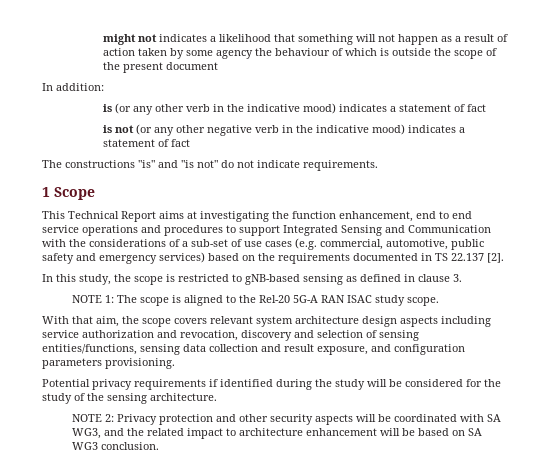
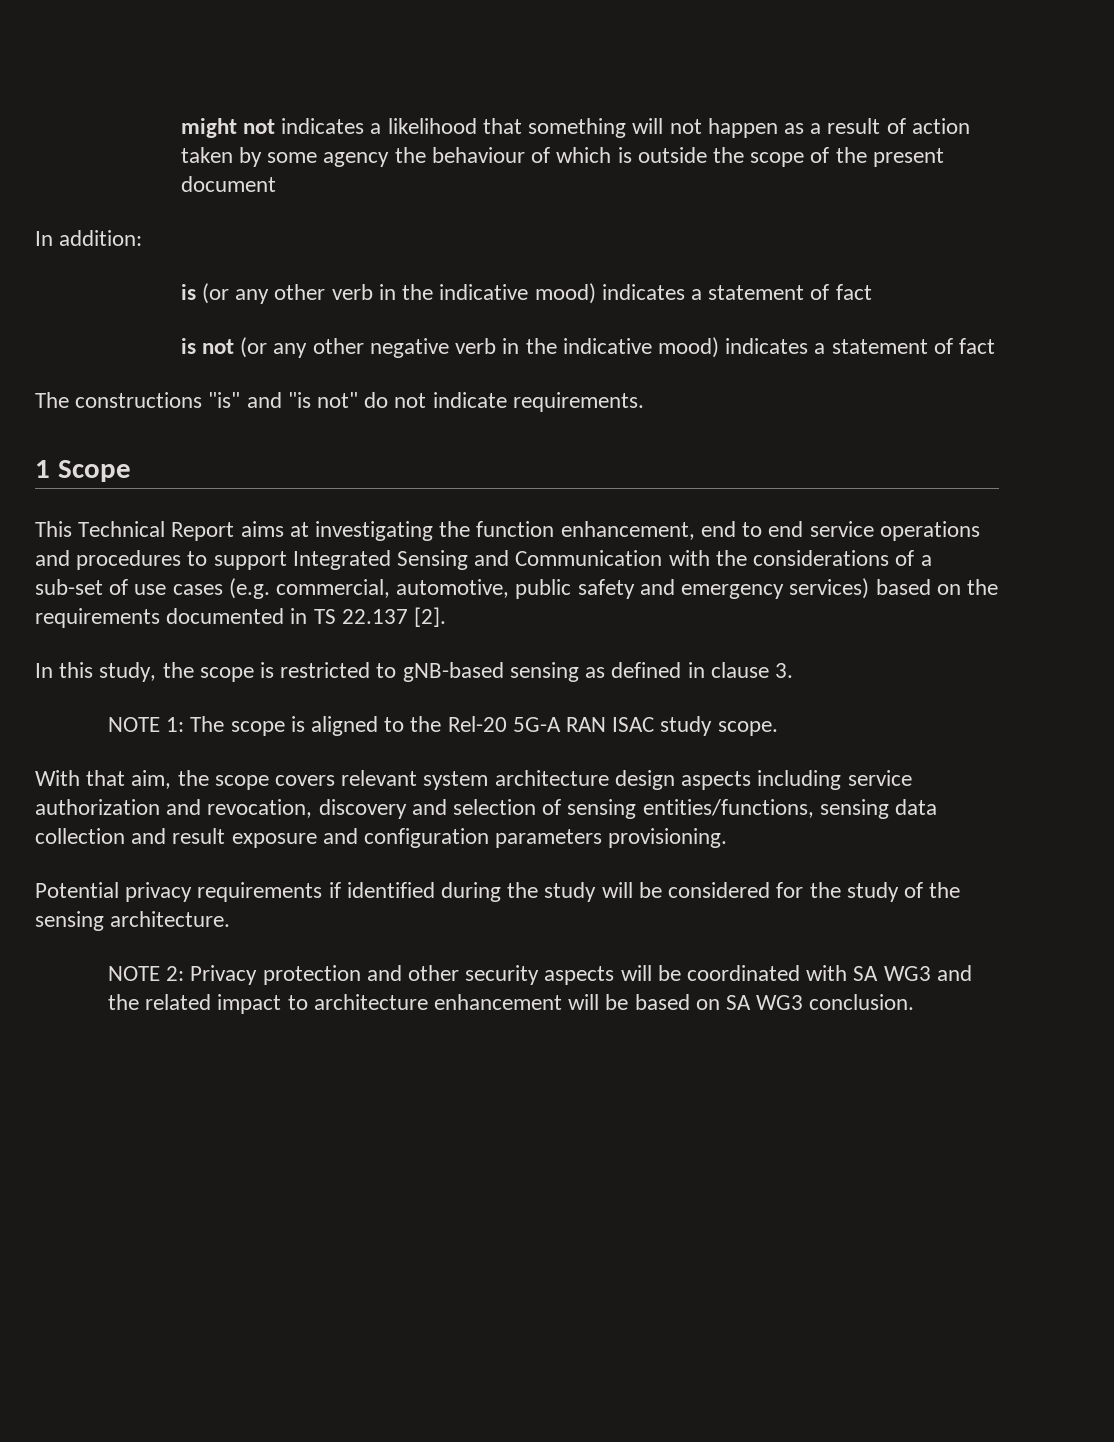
- With that aim, the scope covers relevant system architecture design aspects including service authorization and revocation, discovery and selection of sensing entities/functions, sensing data collection and result exposure, and configuration parameters provisioning.
+ With that aim, the scope covers relevant system architecture design aspects including service authorization and revocation, discovery and selection of sensing entities/functions, sensing data collection and result exposure and configuration parameters provisioning.
- NOTE 2: Privacy protection and other security aspects will be coordinated with SA WG3, and the related impact to architecture enhancement will be based on SA WG3 conclusion.
+ NOTE 2: Privacy protection and other security aspects will be coordinated with SA WG3 and the related impact to architecture enhancement will be based on SA WG3 conclusion.

